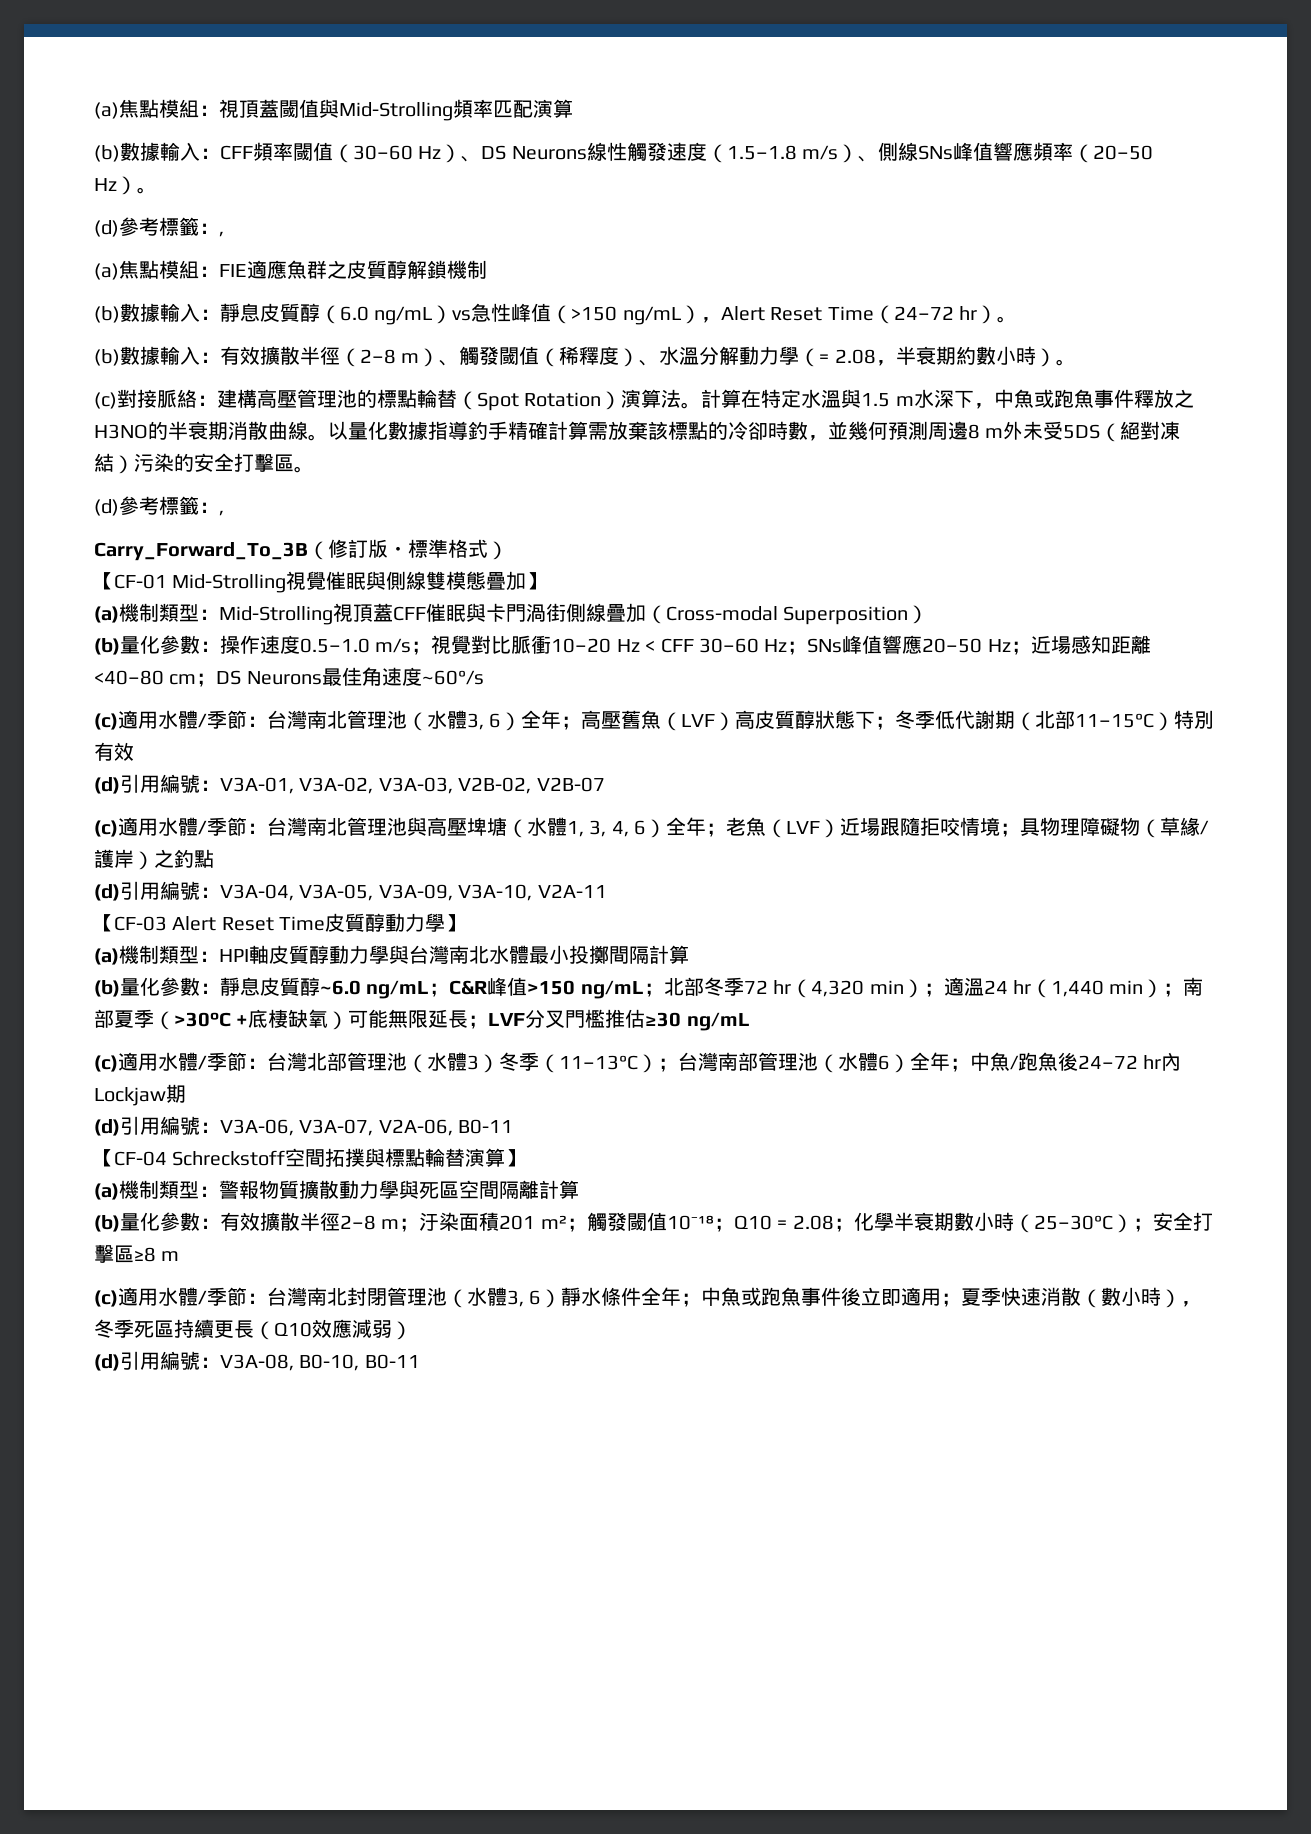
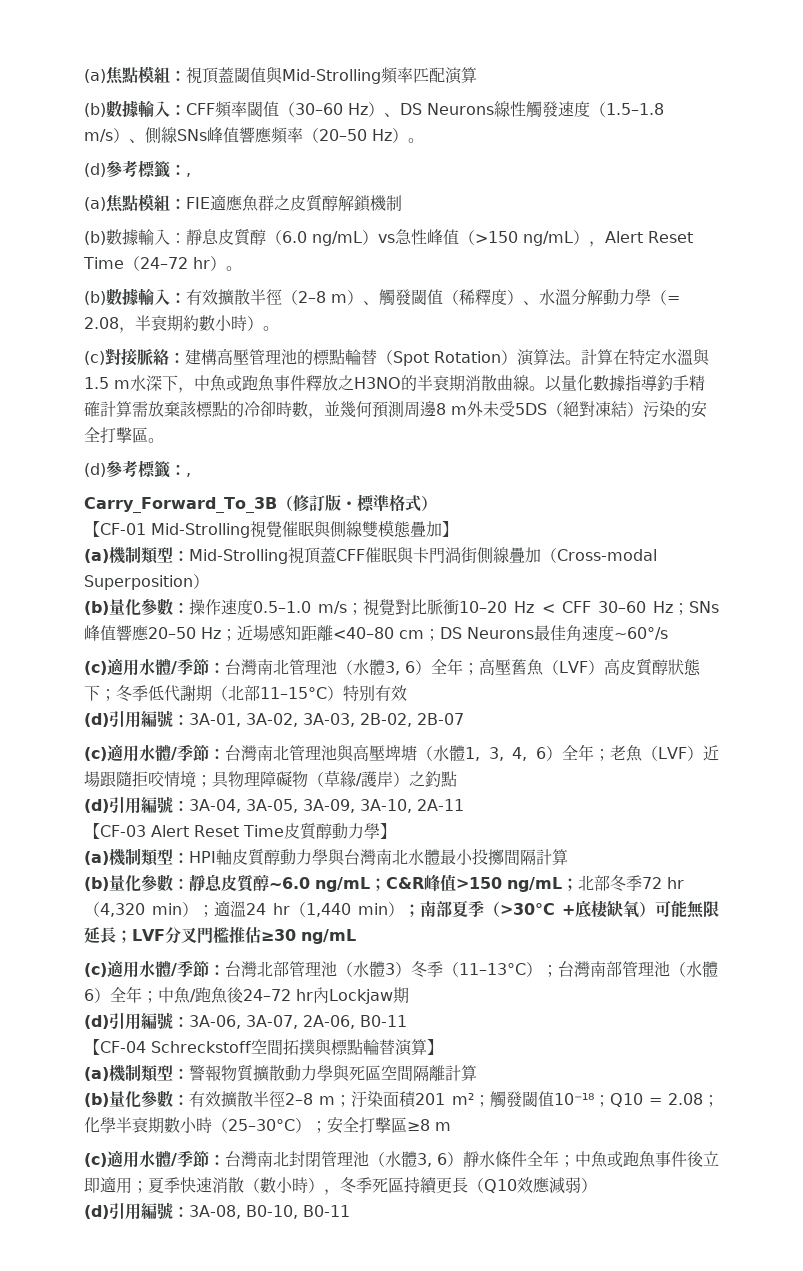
- (d)引用編號：V3A-01, V3A-02, V3A-03, V2B-02, V2B-07
+ (d)引用編號：3A-01, 3A-02, 3A-03, 2B-02, 2B-07
- (d)引用編號：V3A-04, V3A-05, V3A-09, V3A-10, V2A-11
+ (d)引用編號：3A-04, 3A-05, 3A-09, 3A-10, 2A-11
- (d)引用編號：V3A-06, V3A-07, V2A-06, B0-11
+ (d)引用編號：3A-06, 3A-07, 2A-06, B0-11
- (d)引用編號：V3A-08, B0-10, B0-11
+ (d)引用編號：3A-08, B0-10, B0-11

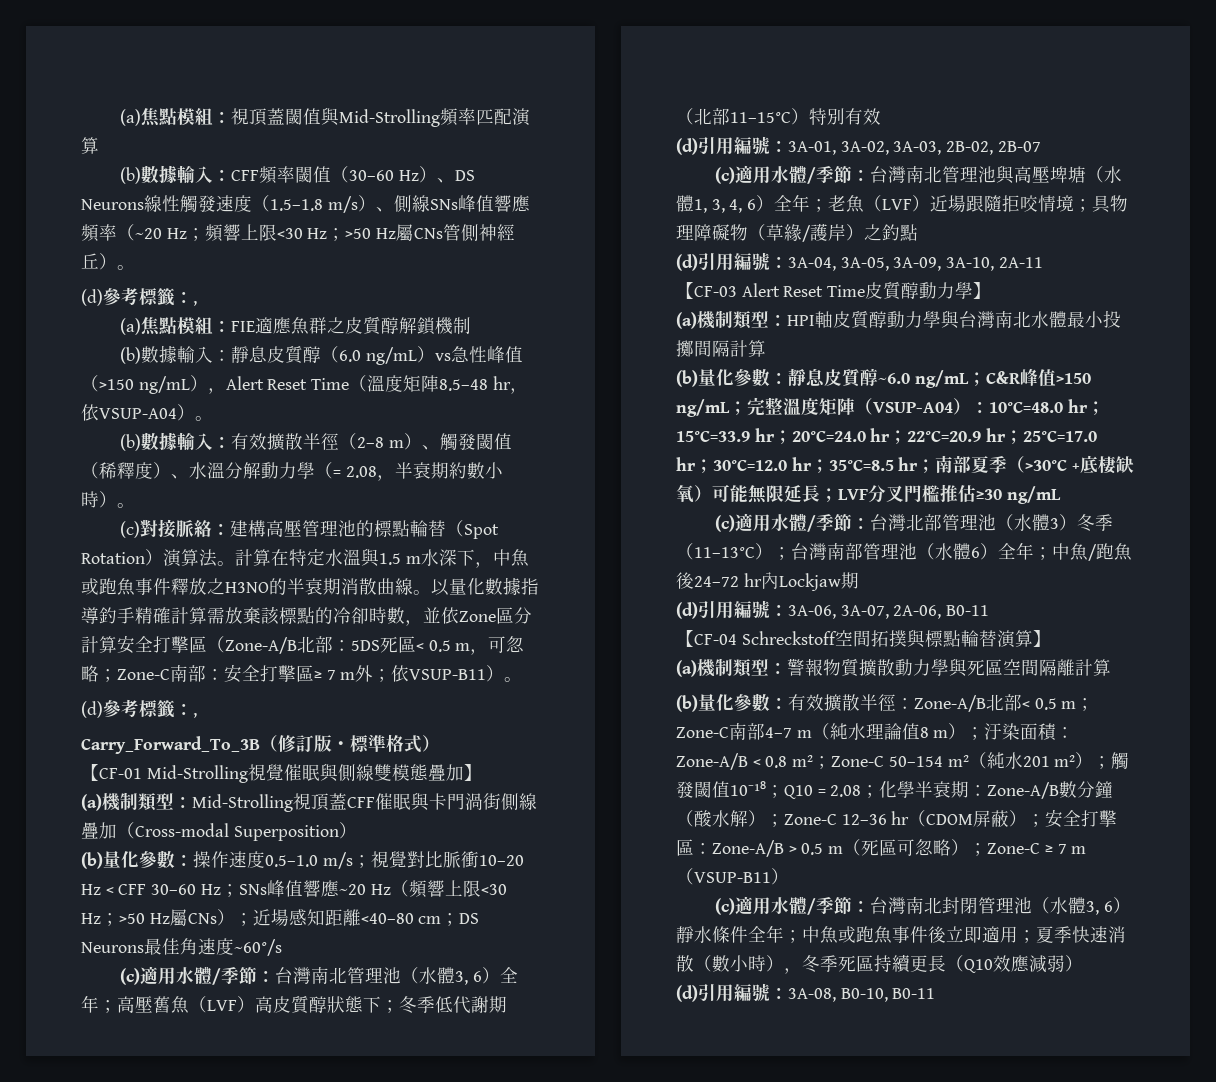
- (b)數據輸入：CFF頻率閾值（30–60 Hz）、DS Neurons線性觸發速度（1.5–1.8 m/s）、側線SNs峰值響應頻率（20–50 Hz）。
+ (b)數據輸入：CFF頻率閾值（30–60 Hz）、DS Neurons線性觸發速度（1.5–1.8 m/s）、側線SNs峰值響應頻率（~20 Hz；頻響上限<30 Hz；>50 Hz屬CNs管側神經丘）。
- (b)數據輸入：靜息皮質醇（6.0 ng/mL）vs急性峰值（>150 ng/mL），Alert Reset Time（24–72 hr）。
+ (b)數據輸入：靜息皮質醇（6.0 ng/mL）vs急性峰值（>150 ng/mL），Alert Reset Time（溫度矩陣8.5–48 hr，依VSUP-A04）。
- 以量化數據指導釣手精確計算需放棄該標點的冷卻時數，並幾何預測周邊8 m外未受5DS（絕對凍結）污染的安全打擊區。
+ 以量化數據指導釣手精確計算需放棄該標點的冷卻時數，並依Zone區分計算安全打擊區（Zone-A/B北部：5DS死區< 0.5 m，可忽略；Zone-C南部：安全打擊區≥ 7 m外；依VSUP-B11）。
- (b)量化參數：操作速度0.5–1.0 m/s；視覺對比脈衝10–20 Hz < CFF 30–60 Hz；SNs峰值響應20–50 Hz；近場感知距離<40–80 cm；DS Neurons最佳角速度~60°/s
+ (b)量化參數：操作速度0.5–1.0 m/s；視覺對比脈衝10–20 Hz < CFF 30–60 Hz；SNs峰值響應~20 Hz（頻響上限<30 Hz；>50 Hz屬CNs）；近場感知距離<40–80 cm；DS Neurons最佳角速度~60°/s
- (b)量化參數：靜息皮質醇~6.0 ng/mL；C&R峰值>150 ng/mL；北部冬季72 hr（4,320 min）；適溫24 hr（1,440 min）；南部夏季（>30°C +底棲缺氧）可能無限延長；LVF分叉門檻推估≥30 ng/mL
+ (b)量化參數：靜息皮質醇~6.0 ng/mL；C&R峰值>150 ng/mL；完整溫度矩陣（VSUP-A04）：10°C=48.0 hr；15°C=33.9 hr；20°C=24.0 hr；22°C=20.9 hr；25°C=17.0 hr；30°C=12.0 hr；35°C=8.5 hr；南部夏季（>30°C +底棲缺氧）可能無限延長；LVF分叉門檻推估≥30 ng/mL
- (b)量化參數：有效擴散半徑2–8 m；汙染面積201 m²；觸發閾值10⁻¹⁸；Q10 = 2.08；化學半衰期數小時（25–30°C）；安全打擊區≥8 m
+ (b)量化參數：有效擴散半徑：Zone-A/B北部< 0.5 m；Zone-C南部4–7 m（純水理論值8 m）；汙染面積：Zone-A/B < 0.8 m²；Zone-C 50–154 m²（純水201 m²）；觸發閾值10⁻¹⁸；Q10 = 2.08；化學半衰期：Zone-A/B數分鐘（酸水解）；Zone-C 12–36 hr（CDOM屏蔽）；安全打擊區：Zone-A/B > 0.5 m（死區可忽略）；Zone-C ≥ 7 m（VSUP-B11）

